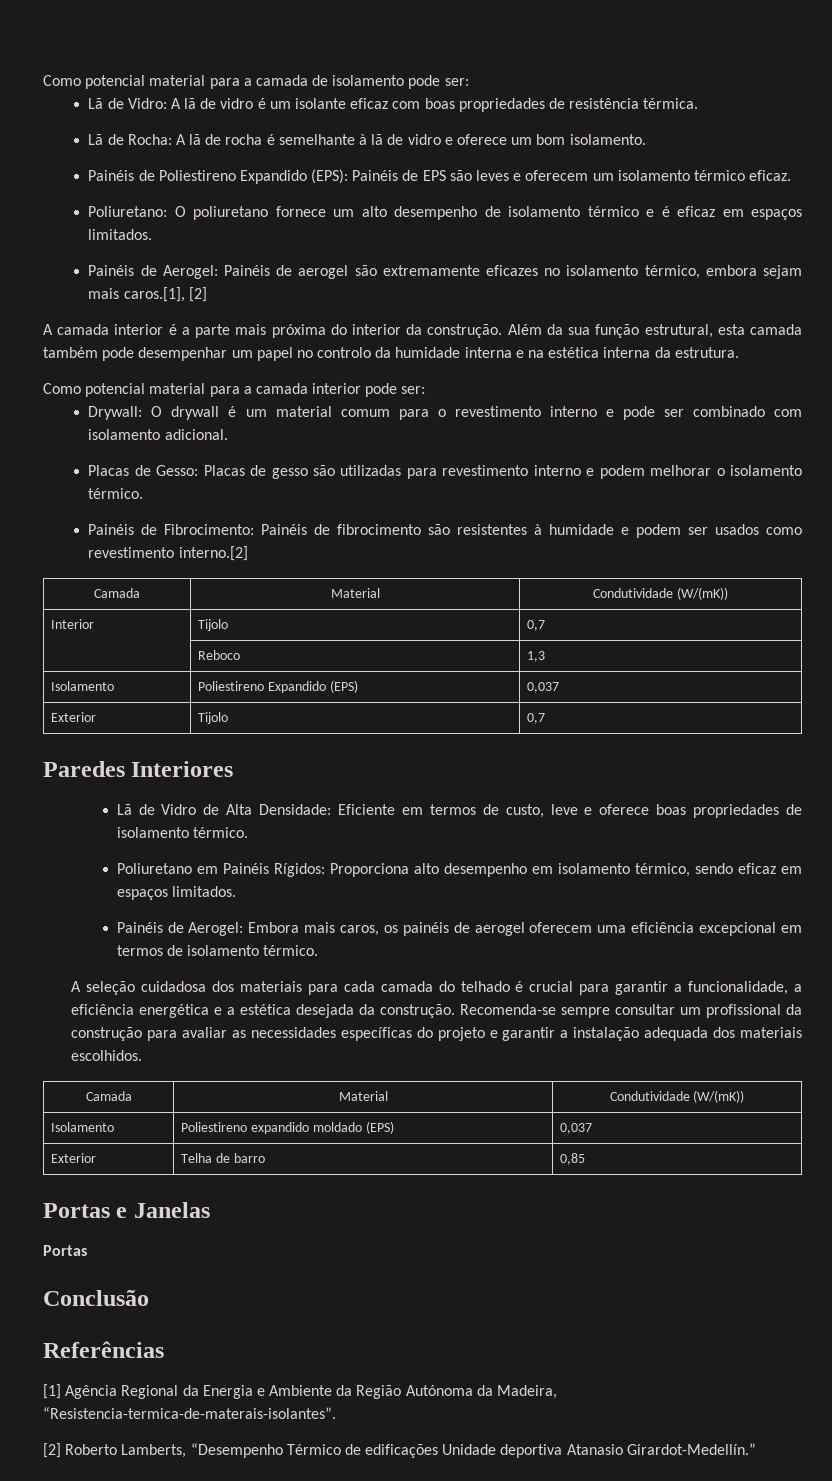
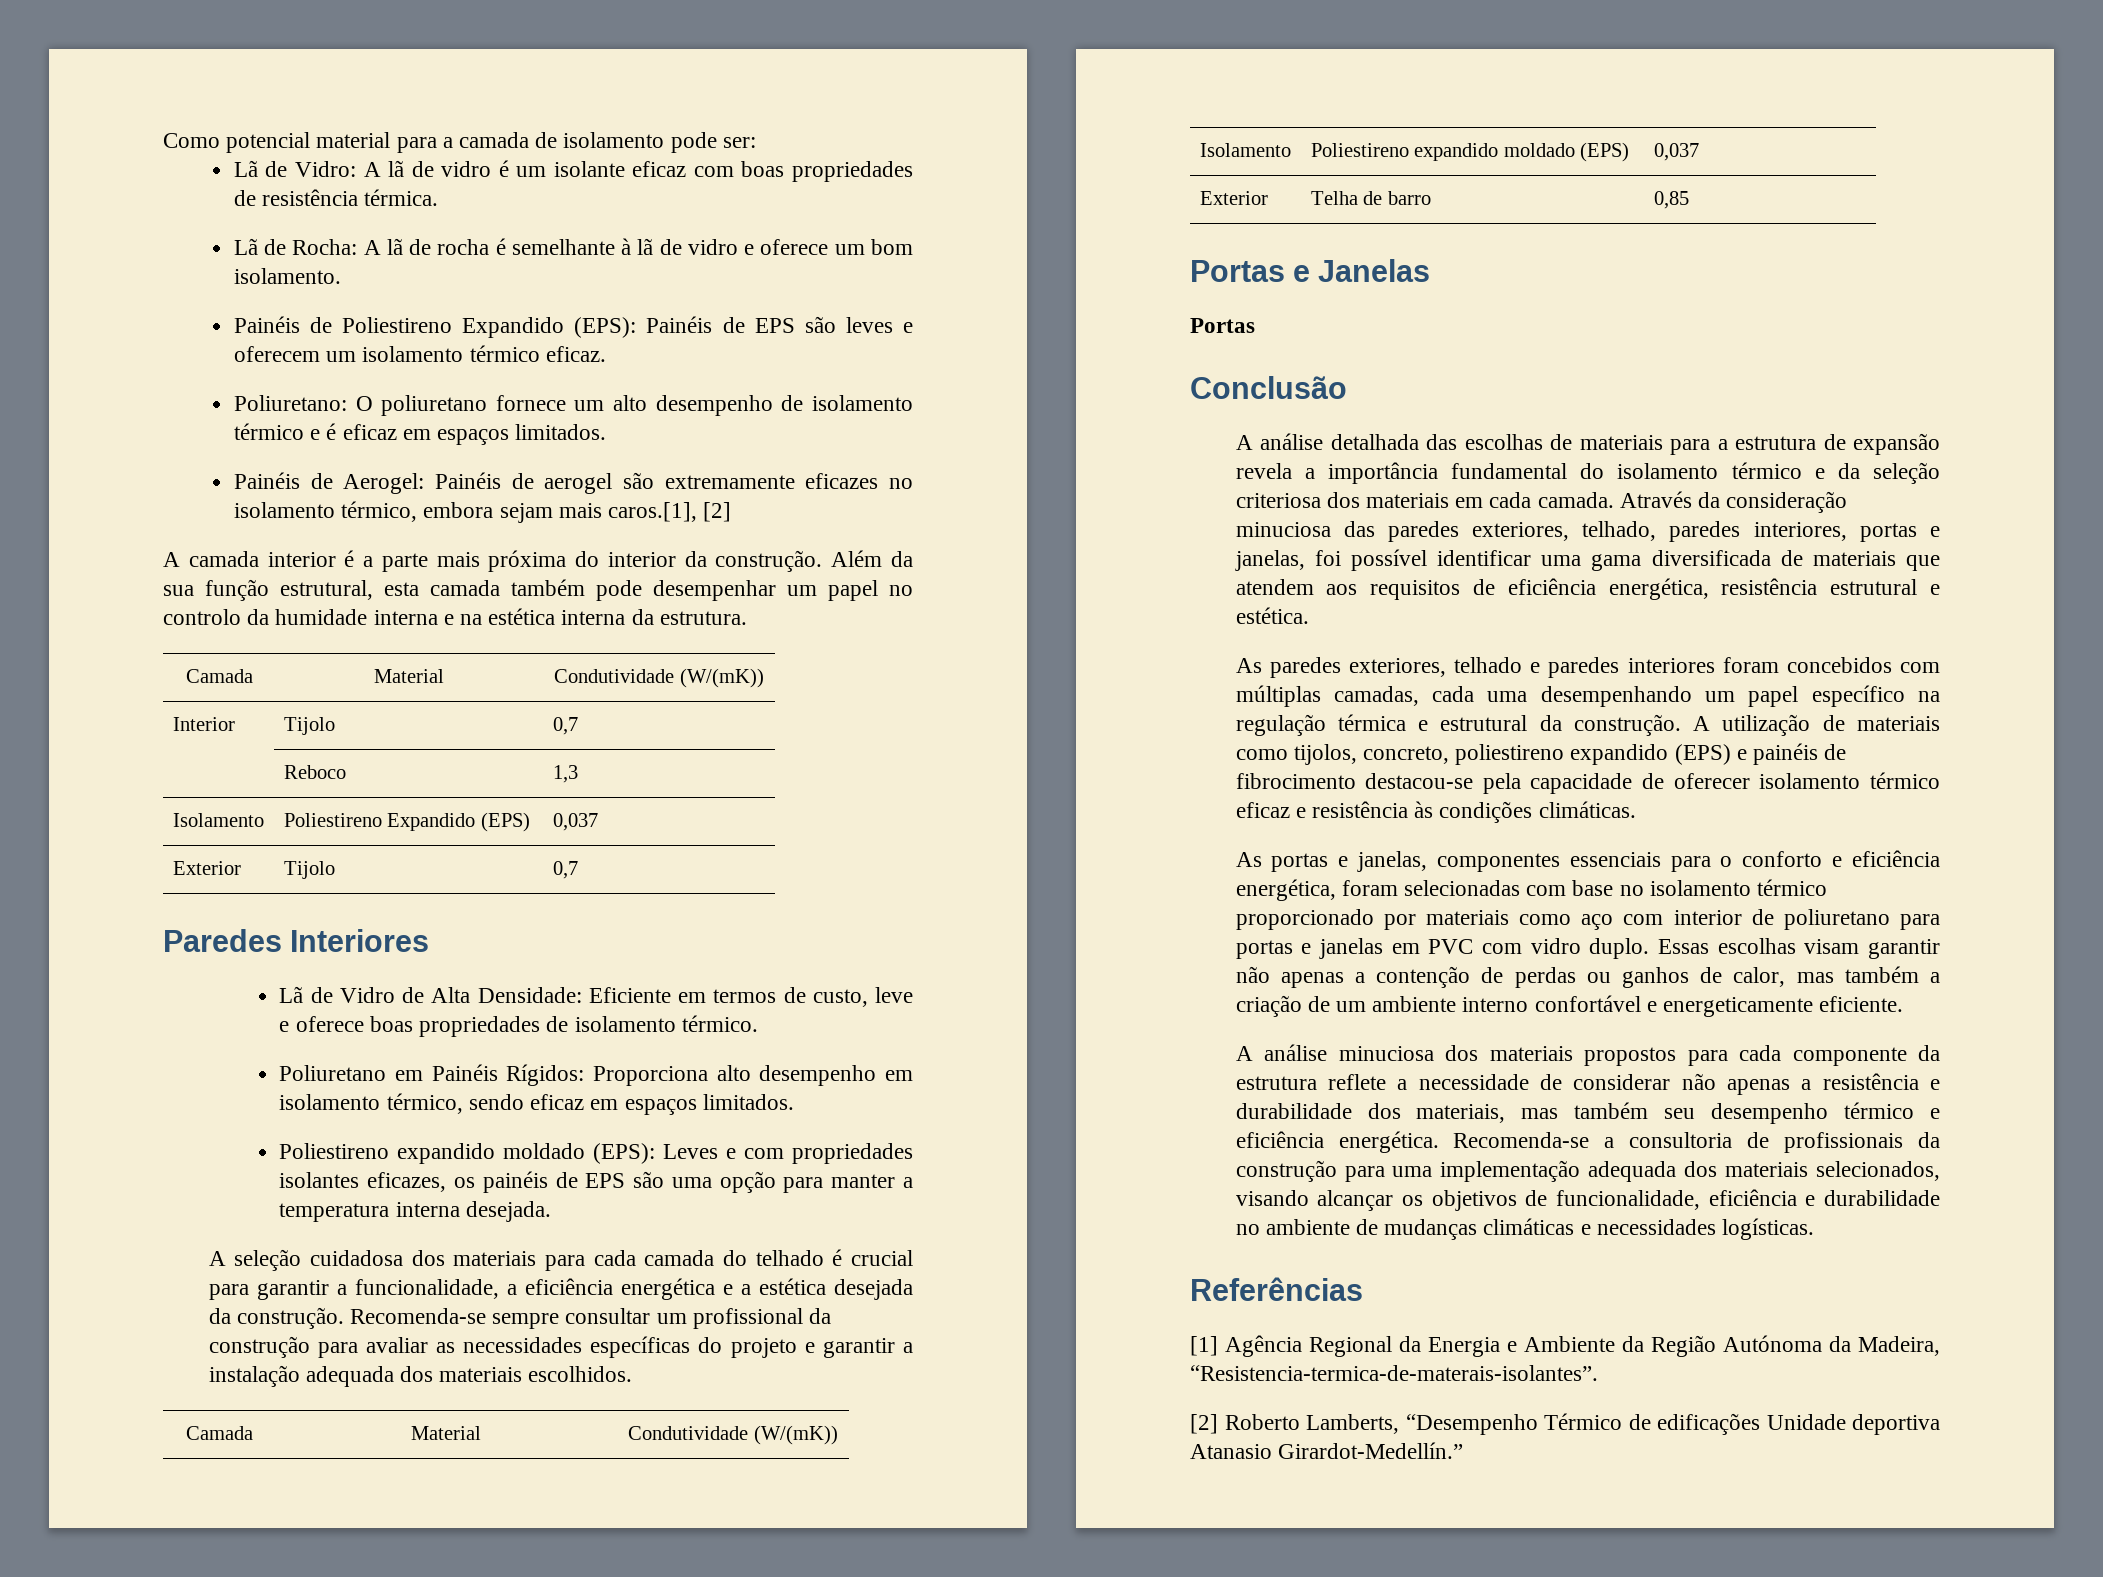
- Como potencial material para a camada interior pode ser:
- Drywall: O drywall é um material comum para o revestimento interno e pode ser combinado com isolamento adicional.
- Placas de Gesso: Placas de gesso são utilizadas para revestimento interno e podem melhorar o isolamento térmico.
- Painéis de Fibrocimento: Painéis de fibrocimento são resistentes à humidade e podem ser usados como revestimento interno.[2]
- Painéis de Aerogel: Embora mais caros, os painéis de aerogel oferecem uma eficiência excepcional em termos de isolamento térmico.
+ Poliestireno expandido moldado (EPS): Leves e com propriedades isolantes eficazes, os painéis de EPS são uma opção para manter a temperatura interna desejada.
+ A análise detalhada das escolhas de materiais para a estrutura de expansão revela a importância fundamental do isolamento térmico e da seleção criteriosa dos materiais em cada camada. Através da consideração minuciosa das paredes exteriores, telhado, paredes interiores, portas e janelas, foi possível identificar uma gama diversificada de materiais que atendem aos requisitos de eficiência energética, resistência estrutural e estética.
+ As paredes exteriores, telhado e paredes interiores foram concebidos com múltiplas camadas, cada uma desempenhando um papel específico na regulação térmica e estrutural da construção. A utilização de materiais como tijolos, concreto, poliestireno expandido (EPS) e painéis de fibrocimento destacou-se pela capacidade de oferecer isolamento térmico eficaz e resistência às condições climáticas.
+ As portas e janelas, componentes essenciais para o conforto e eficiência energética, foram selecionadas com base no isolamento térmico proporcionado por materiais como aço com interior de poliuretano para portas e janelas em PVC com vidro duplo. Essas escolhas visam garantir não apenas a contenção de perdas ou ganhos de calor, mas também a criação de um ambiente interno confortável e energeticamente eficiente.
+ A análise minuciosa dos materiais propostos para cada componente da estrutura reflete a necessidade de considerar não apenas a resistência e durabilidade dos materiais, mas também seu desempenho térmico e eficiência energética. Recomenda-se a consultoria de profissionais da construção para uma implementação adequada dos materiais selecionados, visando alcançar os objetivos de funcionalidade, eficiência e durabilidade no ambiente de mudanças climáticas e necessidades logísticas.

